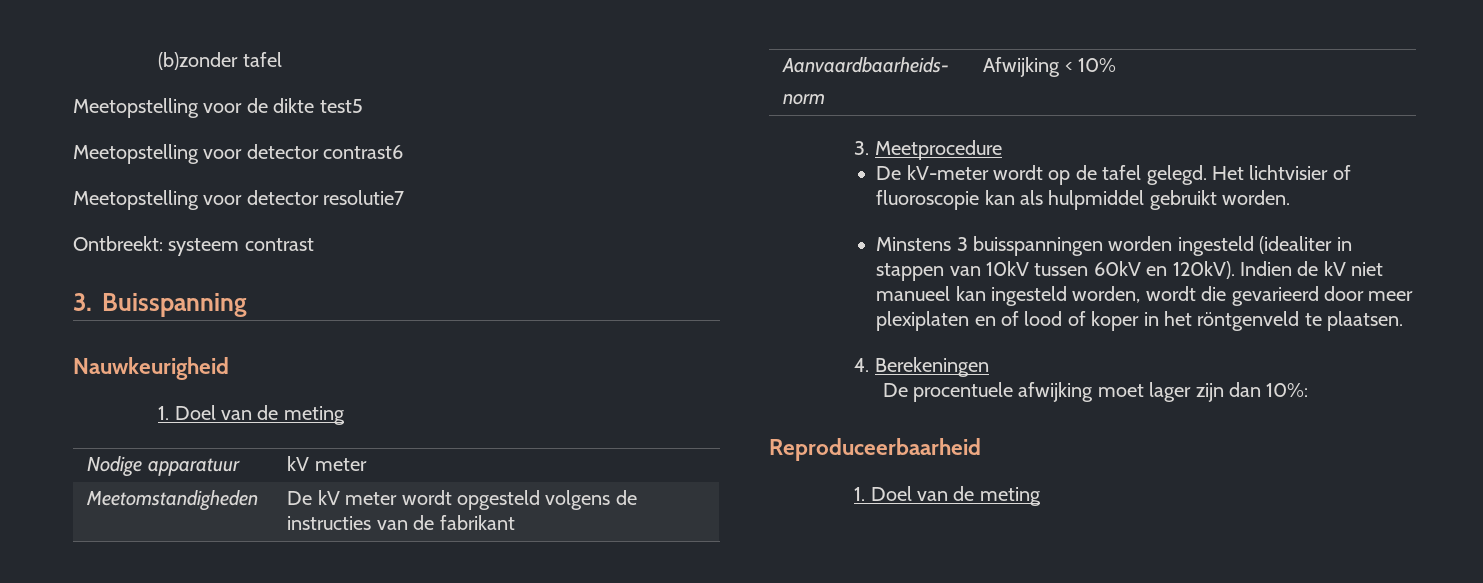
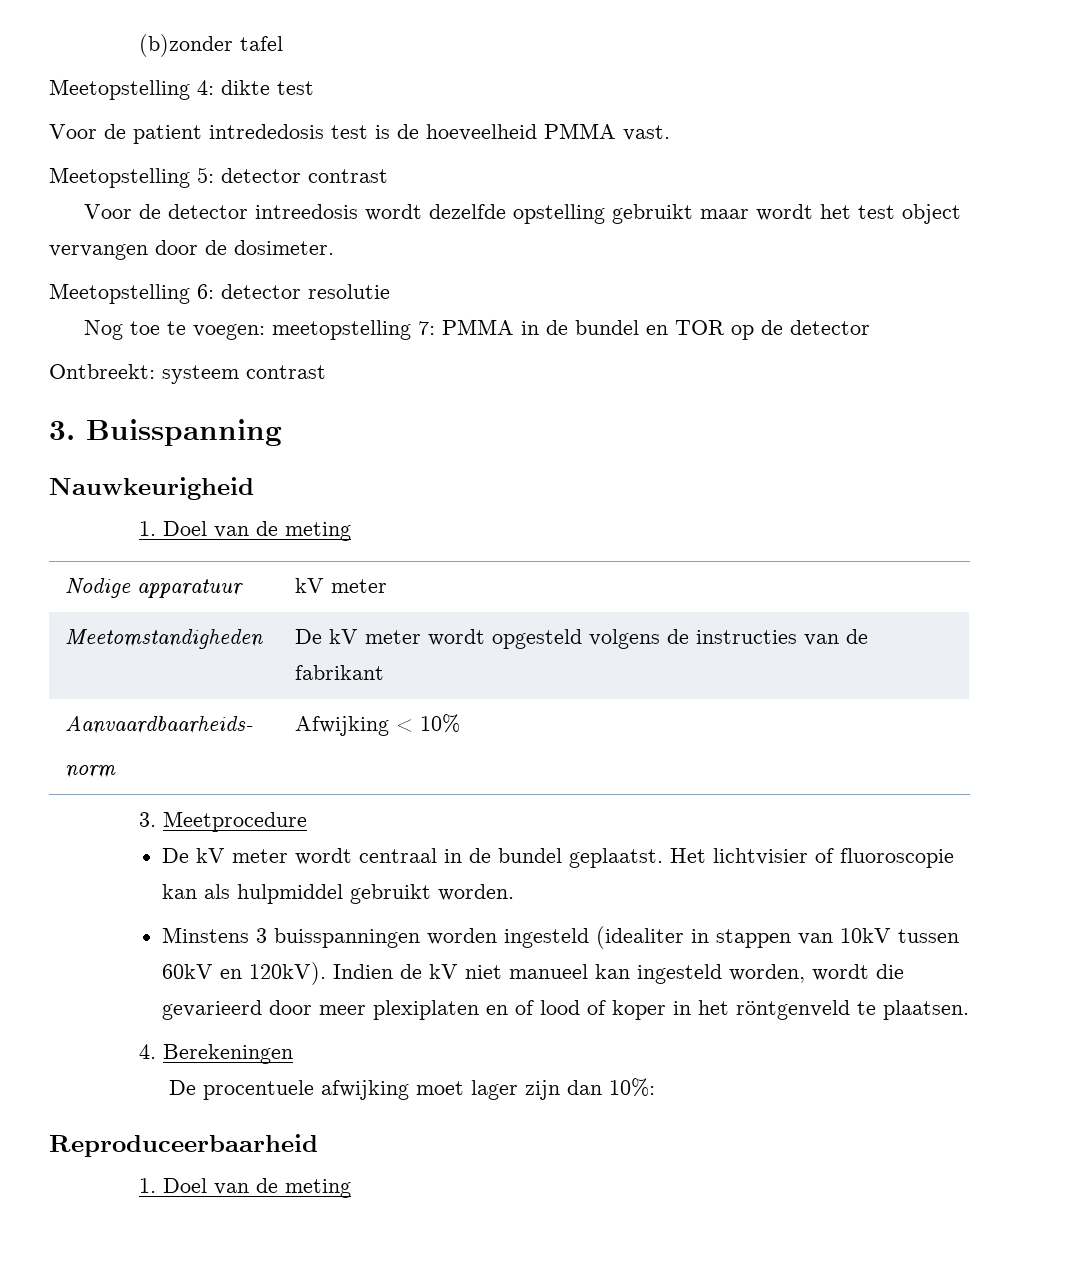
- Meetopstelling voor de dikte test5
- Meetopstelling voor detector contrast6
- Meetopstelling voor detector resolutie7
+ Meetopstelling 4: dikte test
+ Voor de patient intrededosis test is de hoeveelheid PMMA vast.
+ Meetopstelling 5: detector contrast
+ Voor de detector intreedosis wordt dezelfde opstelling gebruikt maar wordt het test object vervangen door de dosimeter.
+ Meetopstelling 6: detector resolutie
+ Nog toe te voegen: meetopstelling 7: PMMA in de bundel en TOR op de detector
- De kV-meter wordt op de tafel gelegd.
+ De kV meter wordt centraal in de bundel geplaatst.

